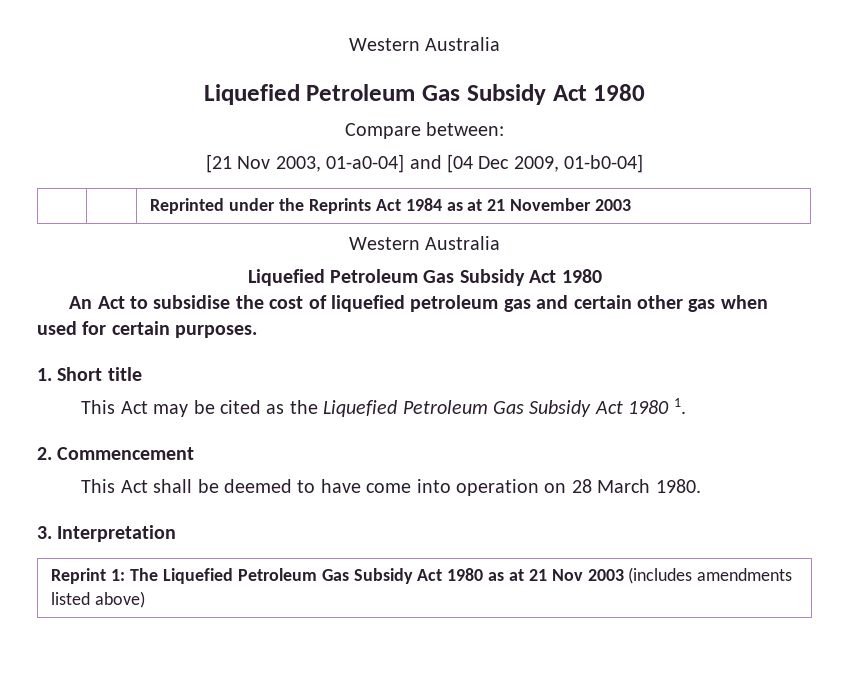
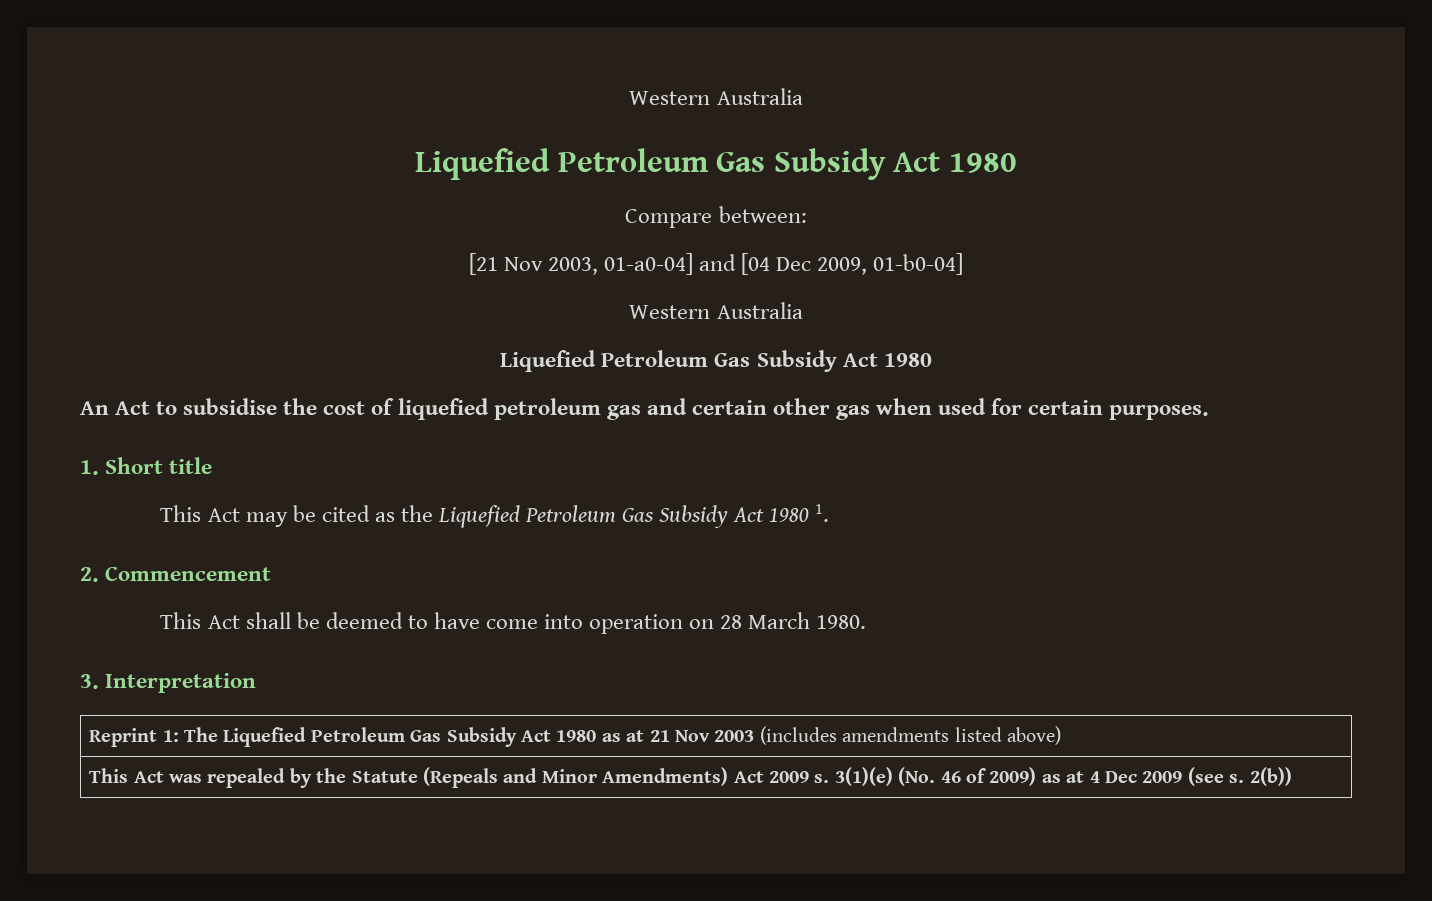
- | | Reprinted under the Reprints Act 1984 as at 21 November 2003
+ This Act was repealed by the Statute (Repeals and Minor Amendments) Act 2009 s. 3(1)(e) (No. 46 of 2009) as at 4 Dec 2009 (see s. 2(b))

